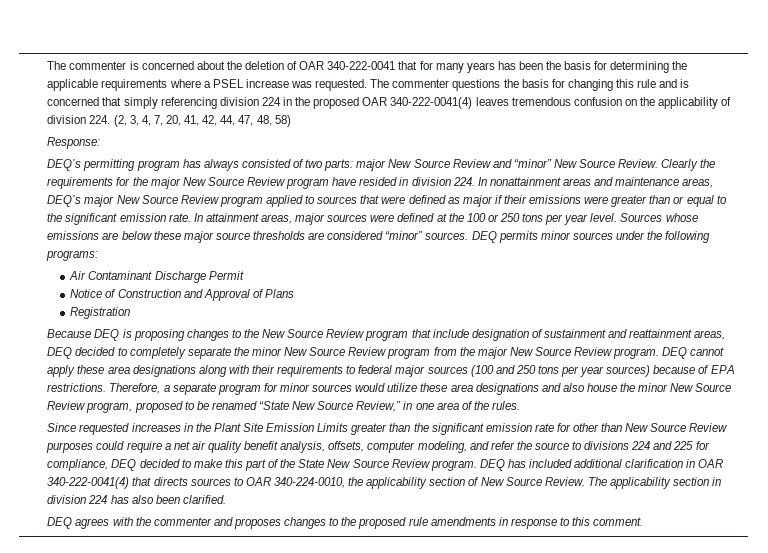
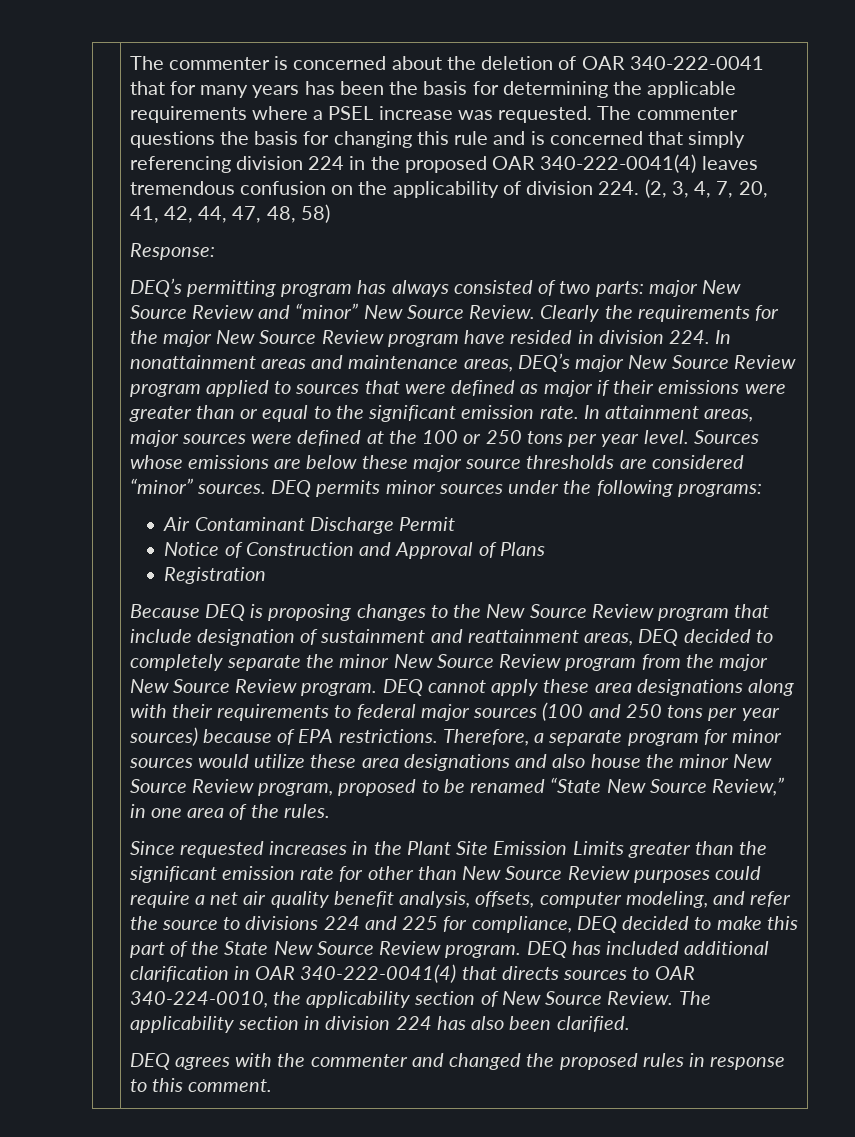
- DEQ agrees with the commenter and proposes changes to the proposed rule amendments in response to this comment.
+ DEQ agrees with the commenter and changed the proposed rules in response to this comment.

